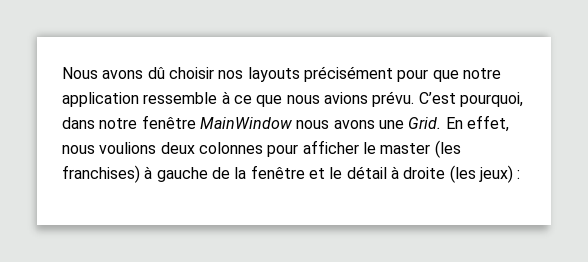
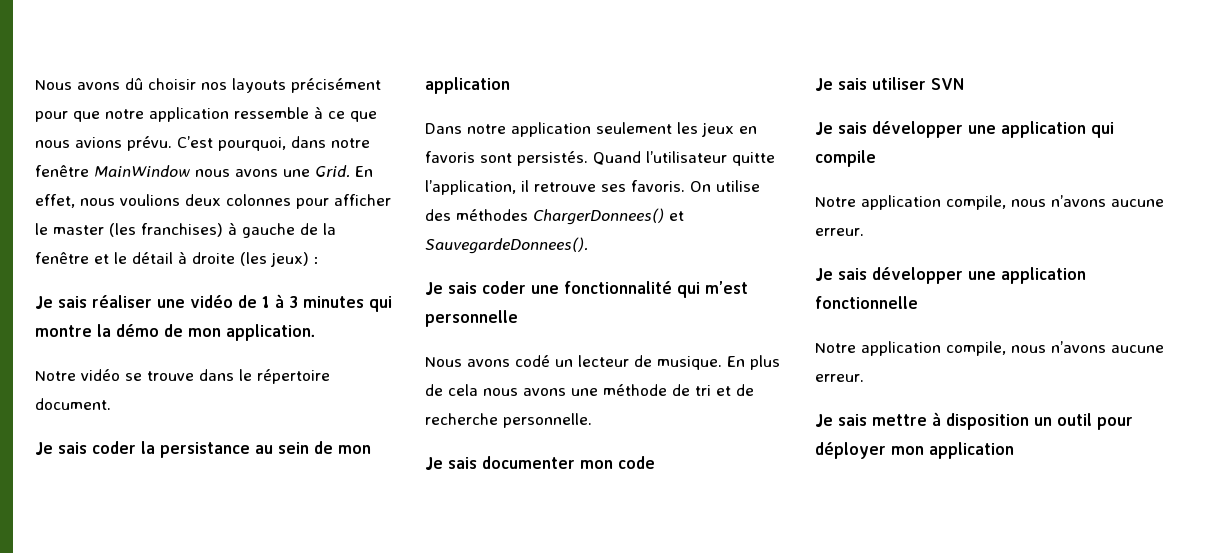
+ Je sais réaliser une vidéo de 1 à 3 minutes qui montre la démo de mon application.
+ Notre vidéo se trouve dans le répertoire document.
+ Je sais coder la persistance au sein de mon application
+ Dans notre application seulement les jeux en favoris sont persistés. Quand l’utilisateur quitte l’application, il retrouve ses favoris. On utilise des méthodes ChargerDonnees() et SauvegardeDonnees().
+ Je sais coder une fonctionnalité qui m’est personnelle
+ Nous avons codé un lecteur de musique. En plus de cela nous avons une méthode de tri et de recherche personnelle.
+ Je sais documenter mon code
+ Je sais utiliser SVN
+ Je sais développer une application qui compile
+ Notre application compile, nous n’avons aucune erreur.
+ Je sais développer une application fonctionnelle
+ Notre application compile, nous n’avons aucune erreur.
+ Je sais mettre à disposition un outil pour déployer mon application

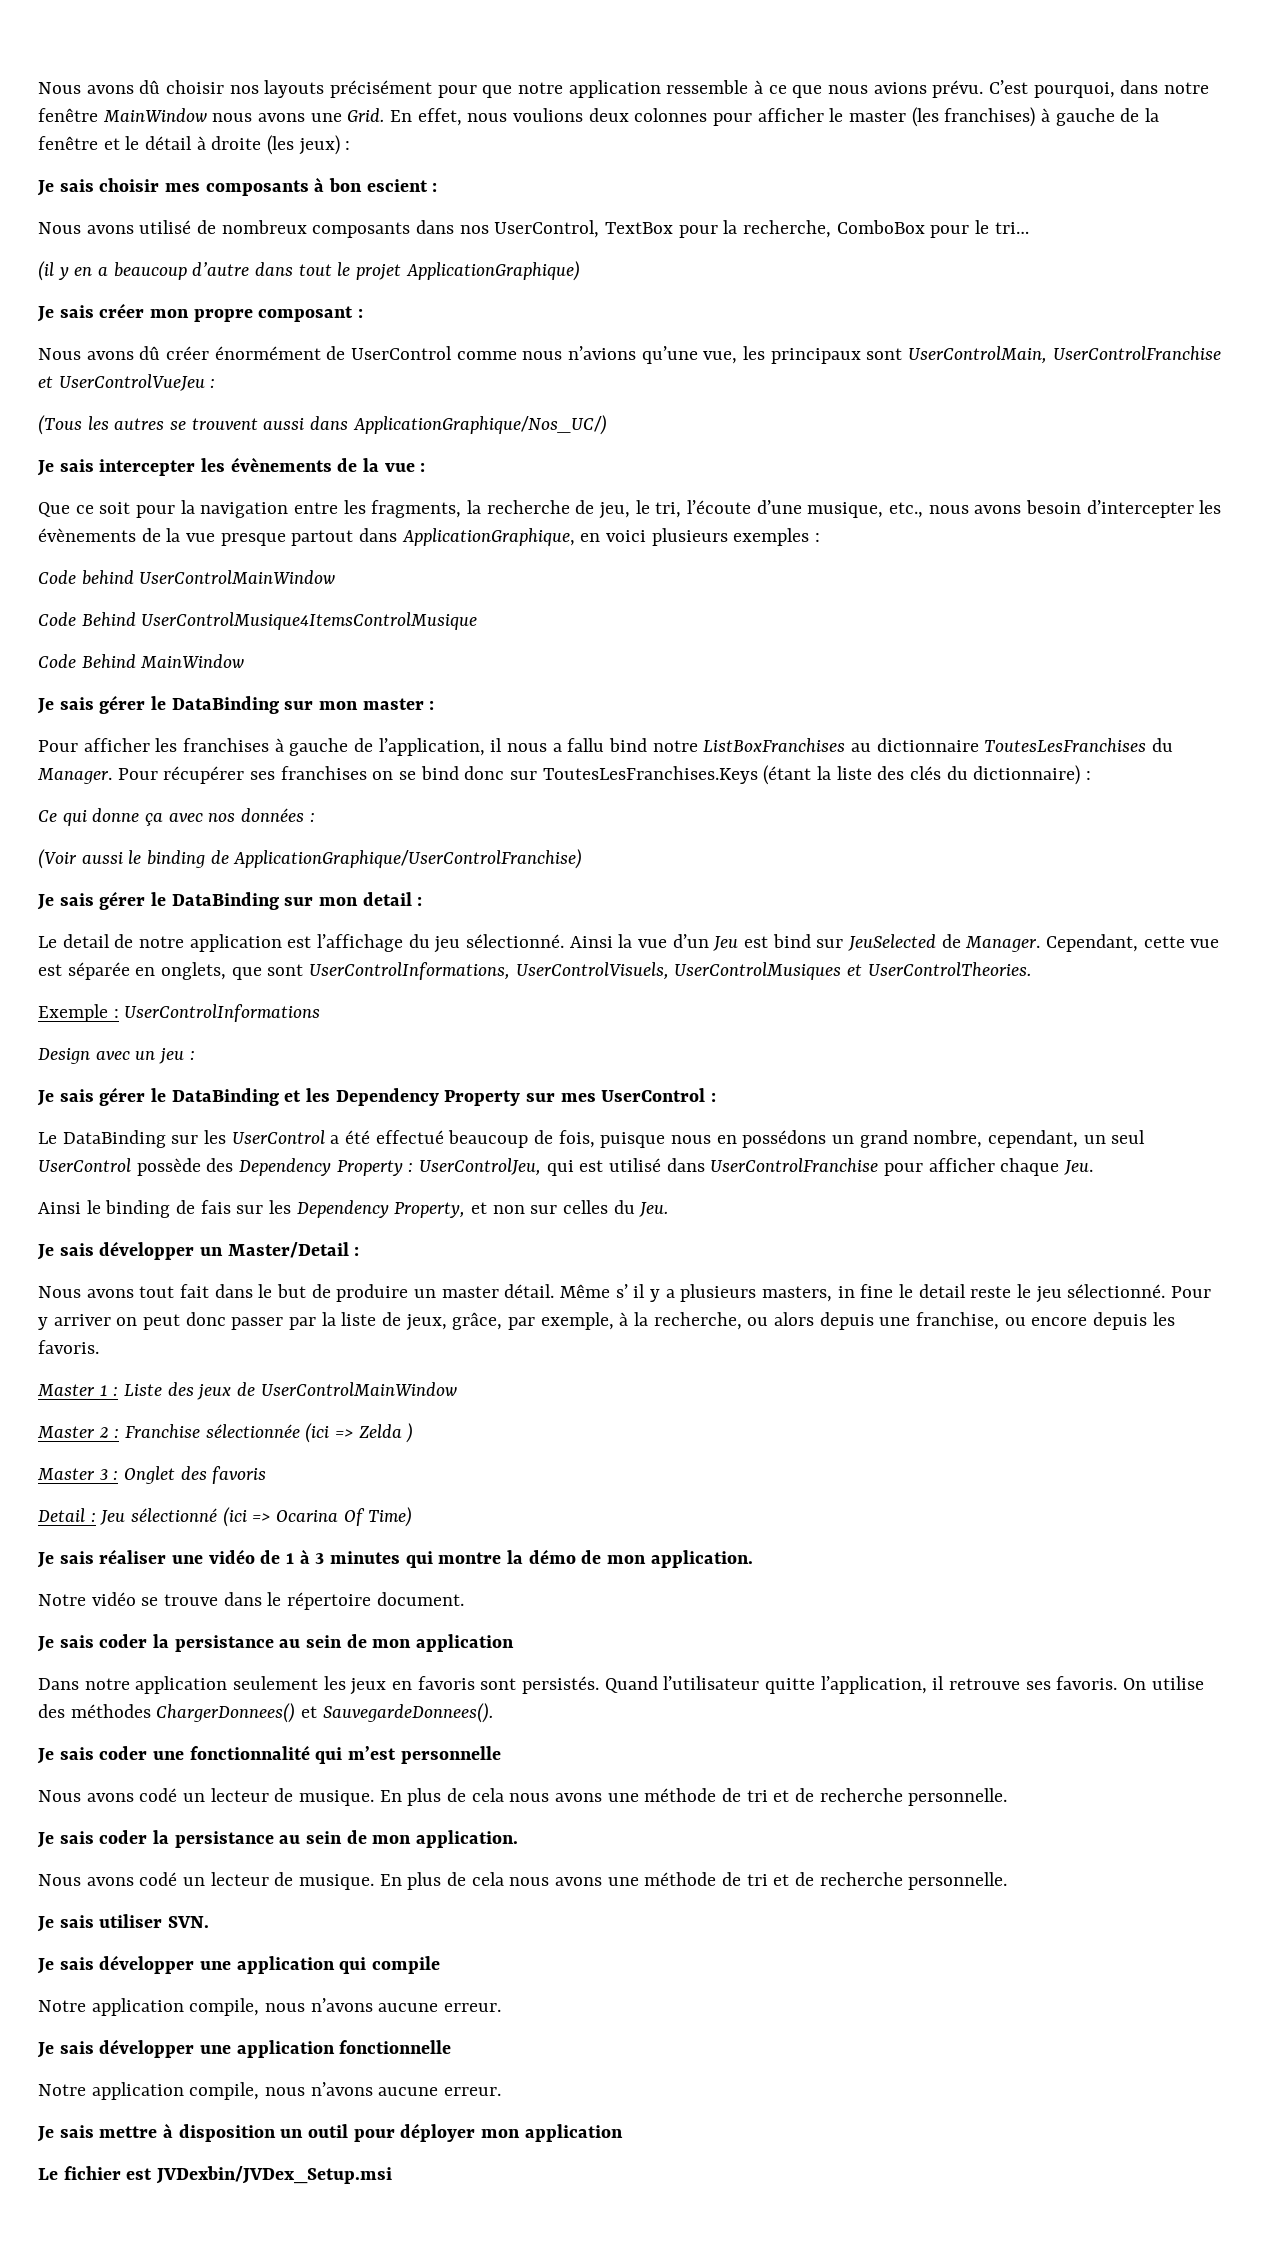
+ Je sais choisir mes composants à bon escient :
+ Nous avons utilisé de nombreux composants dans nos UserControl, TextBox pour la recherche, ComboBox pour le tri…
+ (il y en a beaucoup d’autre dans tout le projet ApplicationGraphique)
+ Je sais créer mon propre composant :
+ Nous avons dû créer énormément de UserControl comme nous n’avions qu’une vue, les principaux sont UserControlMain, UserControlFranchise et UserControlVueJeu :
+ (Tous les autres se trouvent aussi dans ApplicationGraphique/Nos_UC/)
+ Je sais intercepter les évènements de la vue :
+ Que ce soit pour la navigation entre les fragments, la recherche de jeu, le tri, l’écoute d’une musique, etc., nous avons besoin d’intercepter les évènements de la vue presque partout dans ApplicationGraphique, en voici plusieurs exemples :
+ Code behind UserControlMainWindow
+ Code Behind UserControlMusique4ItemsControlMusique
+ Code Behind MainWindow
+ Je sais gérer le DataBinding sur mon master :
+ Pour afficher les franchises à gauche de l’application, il nous a fallu bind notre ListBoxFranchises au dictionnaire ToutesLesFranchises du Manager. Pour récupérer ses franchises on se bind donc sur ToutesLesFranchises.Keys (étant la liste des clés du dictionnaire) :
+ Ce qui donne ça avec nos données :
+ (Voir aussi le binding de ApplicationGraphique/UserControlFranchise)
+ Je sais gérer le DataBinding sur mon detail :
+ Le detail de notre application est l’affichage du jeu sélectionné. Ainsi la vue d’un Jeu est bind sur JeuSelected de Manager. Cependant, cette vue est séparée en onglets, que sont UserControlInformations, UserControlVisuels, UserControlMusiques et UserControlTheories.
+ Exemple : UserControlInformations
+ Design avec un jeu :
+ Je sais gérer le DataBinding et les Dependency Property sur mes UserControl :
+ Le DataBinding sur les UserControl a été effectué beaucoup de fois, puisque nous en possédons un grand nombre, cependant, un seul UserControl possède des Dependency Property : UserControlJeu, qui est utilisé dans UserControlFranchise pour afficher chaque Jeu.
+ Ainsi le binding de fais sur les Dependency Property, et non sur celles du Jeu.
+ Je sais développer un Master/Detail :
+ Nous avons tout fait dans le but de produire un master détail. Même s’ il y a plusieurs masters, in fine le detail reste le jeu sélectionné. Pour y arriver on peut donc passer par la liste de jeux, grâce, par exemple, à la recherche, ou alors depuis une franchise, ou encore depuis les favoris.
+ Master 1 : Liste des jeux de UserControlMainWindow
+ Master 2 : Franchise sélectionnée (ici => Zelda )
+ Master 3 : Onglet des favoris
+ Detail : Jeu sélectionné (ici => Ocarina Of Time)
- Je sais documenter mon code
+ Je sais coder la persistance au sein de mon application.
+ Nous avons codé un lecteur de musique. En plus de cela nous avons une méthode de tri et de recherche personnelle.
- Je sais utiliser SVN
+ Je sais utiliser SVN.
+ Le fichier est JVDexbin/JVDex_Setup.msi

